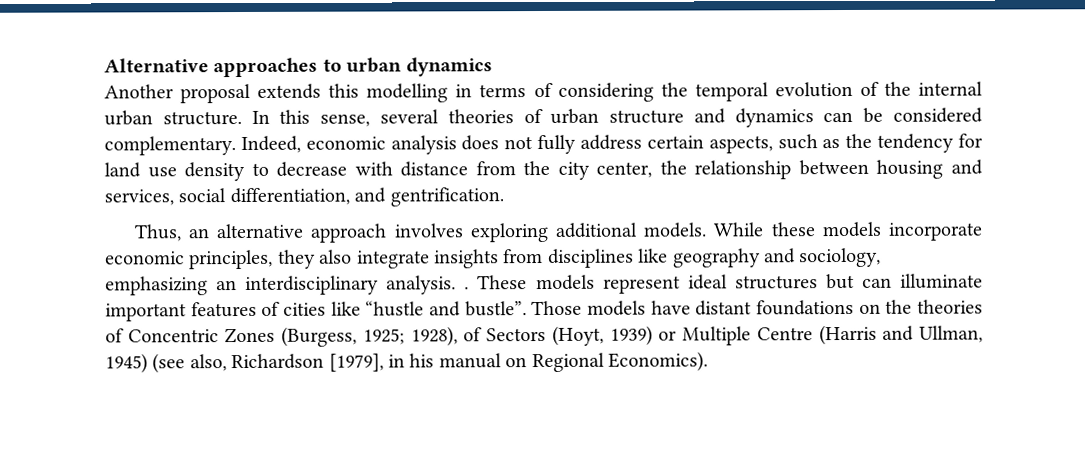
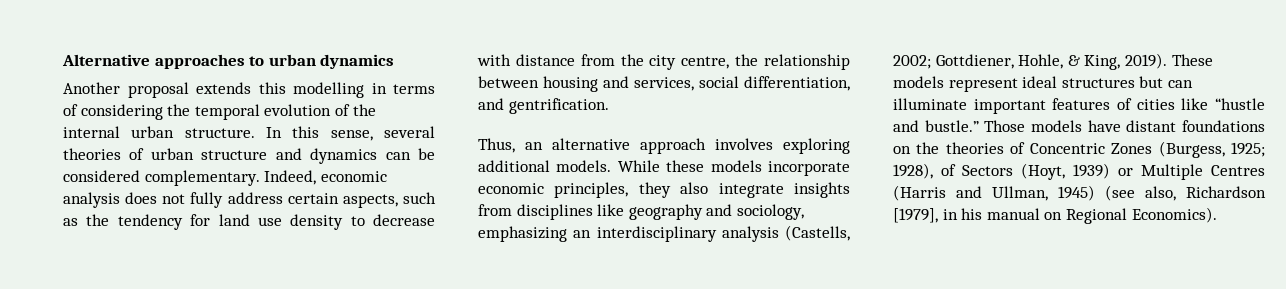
- Indeed, economic analysis does not fully address certain aspects, such as the tendency for land use density to decrease with distance from the city center, the relationship between housing and services, social differentiation, and gentrification.
+ Indeed, economic analysis does not fully address certain aspects, such as the tendency for land use density to decrease with distance from the city centre, the relationship between housing and services, social differentiation, and gentrification.
- While these models incorporate economic principles, they also integrate insights from disciplines like geography and sociology, emphasizing an interdisciplinary analysis. .
+ While these models incorporate economic principles, they also integrate insights from disciplines like geography and sociology, emphasizing an interdisciplinary analysis (Castells, 2002; Gottdiener, Hohle, & King, 2019).
- These models represent ideal structures but can illuminate important features of cities like “hustle and bustle”.
+ These models represent ideal structures but can illuminate important features of cities like “hustle and bustle.”
- Those models have distant foundations on the theories of Concentric Zones (Burgess, 1925; 1928), of Sectors (Hoyt, 1939) or Multiple Centre (Harris and Ullman, 1945) (see also, Richardson [1979], in his manual on Regional Economics).
+ Those models have distant foundations on the theories of Concentric Zones (Burgess, 1925; 1928), of Sectors (Hoyt, 1939) or Multiple Centres (Harris and Ullman, 1945) (see also, Richardson [1979], in his manual on Regional Economics).

